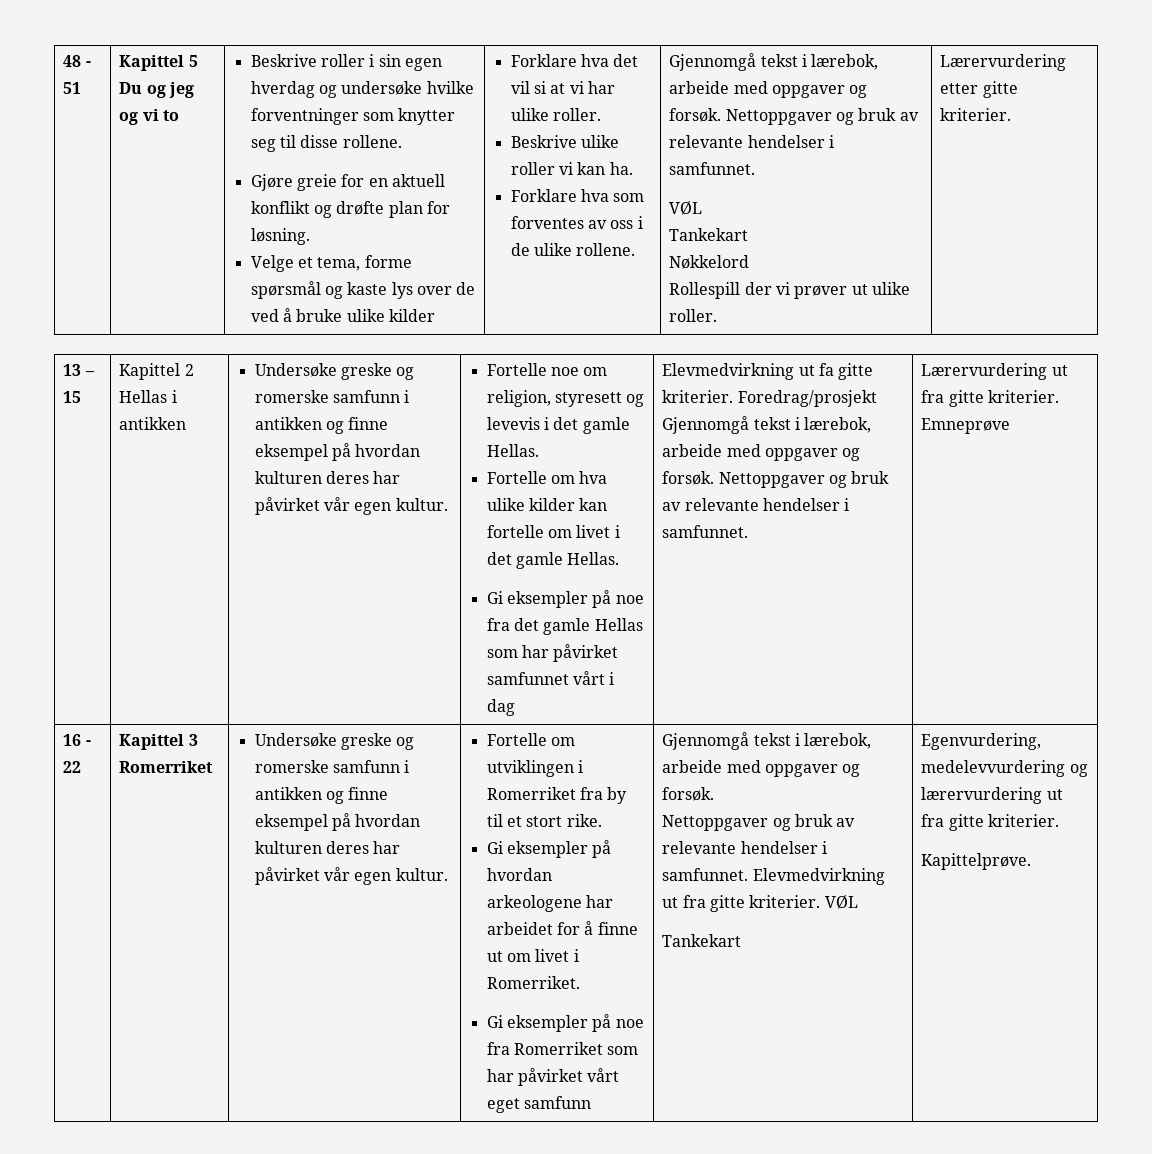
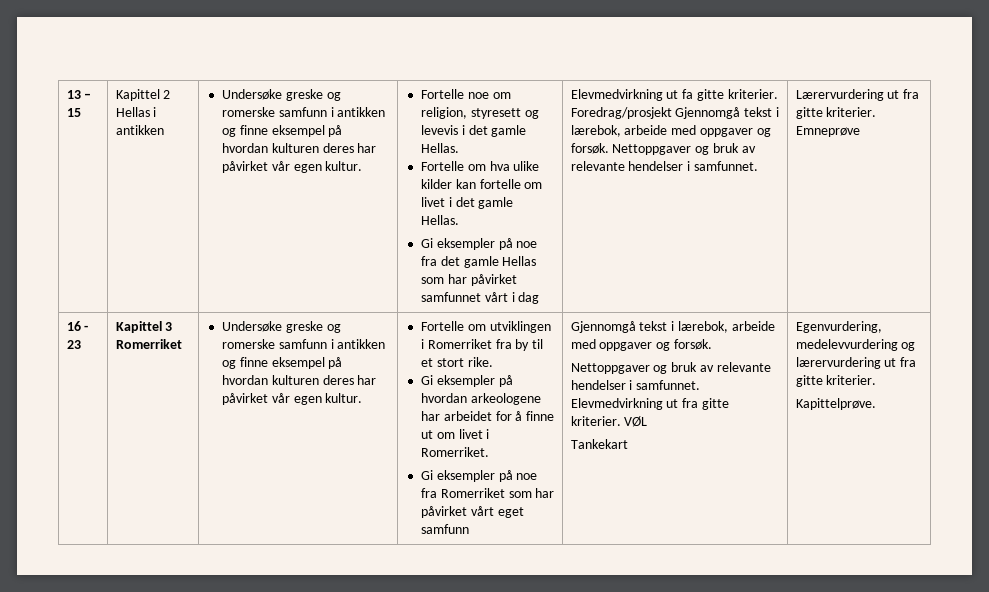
- 48 - 51 | Kapittel 5 Du og jeg og vi to | Beskrive roller i sin egen hverdag og undersøke hvilke forventninger som knytter seg til disse rollene.
- Gjøre greie for en aktuell konflikt og drøfte plan for løsning.
- Velge et tema, forme spørsmål og kaste lys over de ved å bruke ulike kilder | Forklare hva det vil si at vi har ulike roller.
- Beskrive ulike roller vi kan ha.
- Forklare hva som forventes av oss i de ulike rollene. | Gjennomgå tekst i lærebok, arbeide med oppgaver og forsøk. Nettoppgaver og bruk av relevante hendelser i samfunnet.
- VØL
- Tankekart
- Nøkkelord
- Rollespill der vi prøver ut ulike roller. | Lærervurdering etter gitte kriterier.
- 16 - 22
+ 16 - 23

